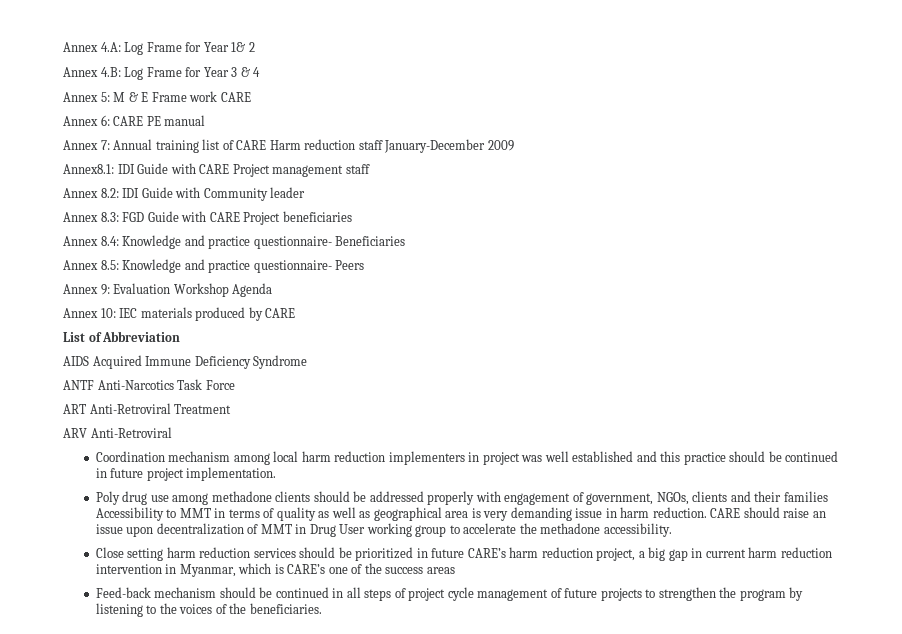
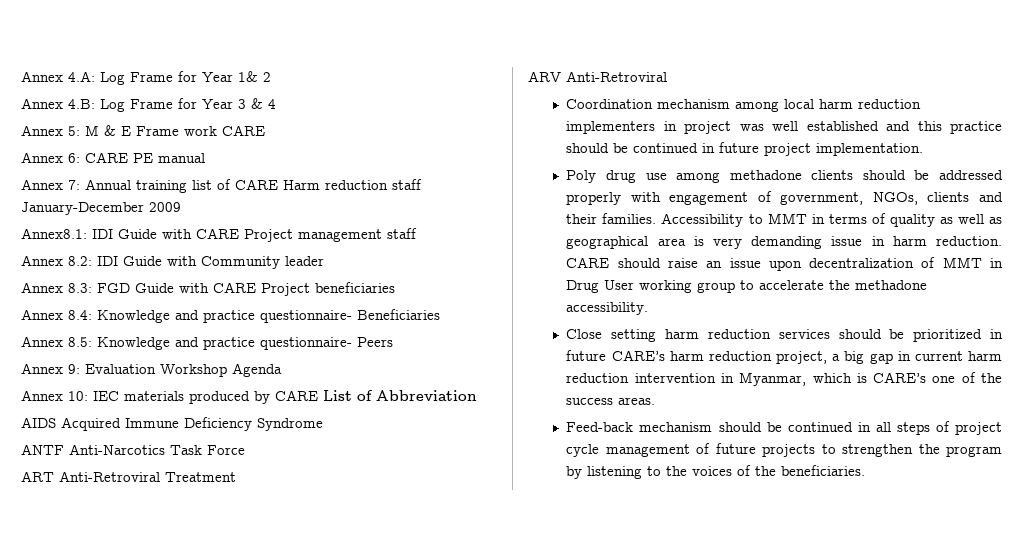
- Annex 10: IEC materials produced by CARE
- List of Abbreviation
+ Annex 10: IEC materials produced by CARE List of Abbreviation
- Poly drug use among methadone clients should be addressed properly with engagement of government, NGOs, clients and their families Accessibility to MMT in terms of quality as well as geographical area is very demanding issue in harm reduction.
+ Poly drug use among methadone clients should be addressed properly with engagement of government, NGOs, clients and their families. Accessibility to MMT in terms of quality as well as geographical area is very demanding issue in harm reduction.
- Close setting harm reduction services should be prioritized in future CARE’s harm reduction project, a big gap in current harm reduction intervention in Myanmar, which is CARE’s one of the success areas
+ Close setting harm reduction services should be prioritized in future CARE’s harm reduction project, a big gap in current harm reduction intervention in Myanmar, which is CARE’s one of the success areas.

